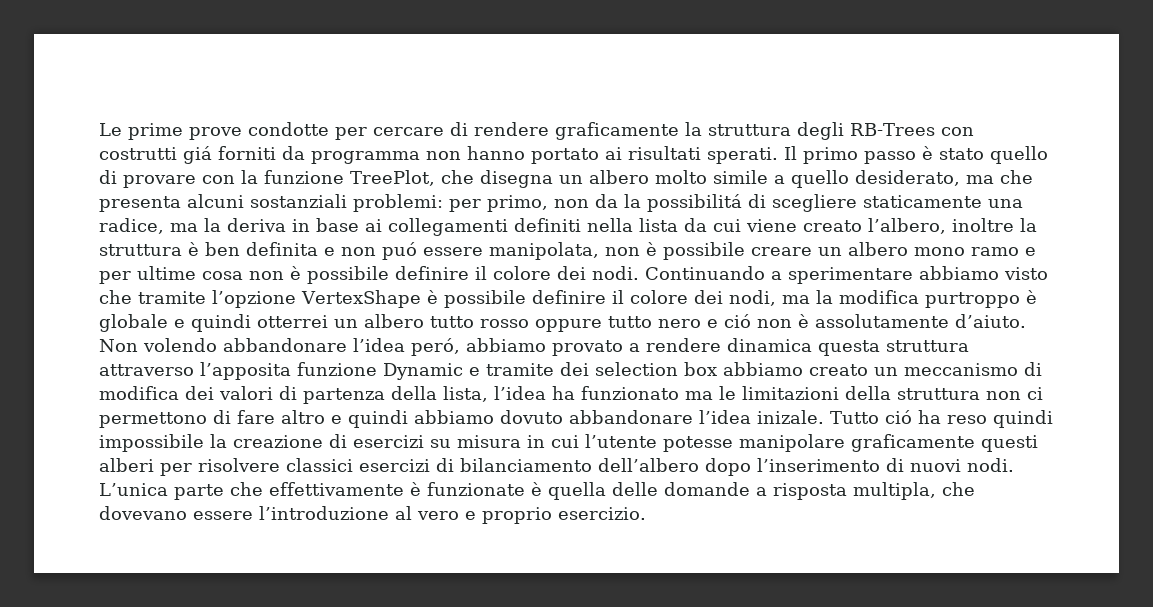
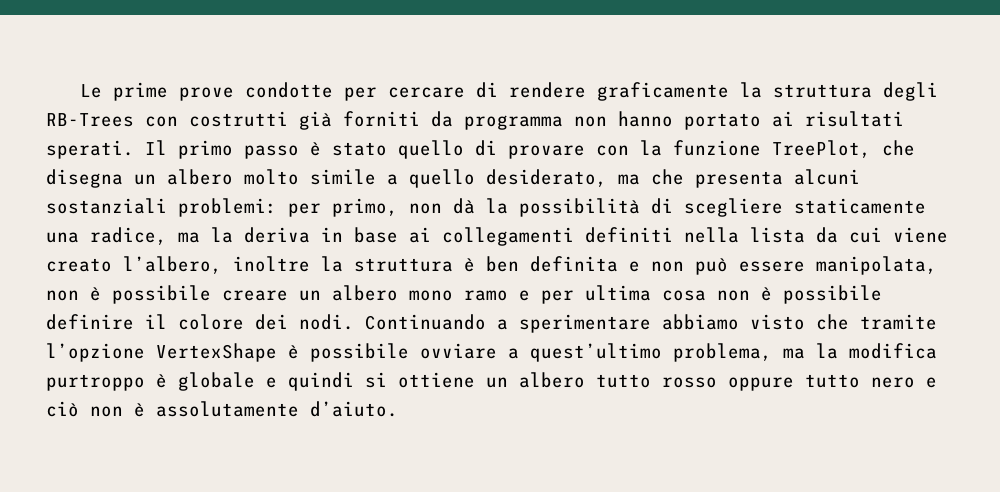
- Le prime prove condotte per cercare di rendere graficamente la struttura degli RB-Trees con costrutti giá forniti da programma non hanno portato ai risultati sperati.
+ Le prime prove condotte per cercare di rendere graficamente la struttura degli RB-Trees con costrutti già forniti da programma non hanno portato ai risultati sperati.
- per primo, non da la possibilitá di scegliere staticamente una radice, ma la deriva in base ai collegamenti definiti nella lista da cui viene creato l’albero, inoltre la struttura è ben definita e non puó essere manipolata, non è possibile creare un albero mono ramo e per ultime cosa non è possibile definire il colore dei nodi.
+ per primo, non dà la possibilità di scegliere staticamente una radice, ma la deriva in base ai collegamenti definiti nella lista da cui viene creato l’albero, inoltre la struttura è ben definita e non può essere manipolata, non è possibile creare un albero mono ramo e per ultima cosa non è possibile definire il colore dei nodi.
- Continuando a sperimentare abbiamo visto che tramite l’opzione VertexShape è possibile definire il colore dei nodi, ma la modifica purtroppo è globale e quindi otterrei un albero tutto rosso oppure tutto nero e ció non è assolutamente d’aiuto. Non volendo abbandonare l’idea peró, abbiamo provato a rendere dinamica questa struttura attraverso l’apposita funzione Dynamic e tramite dei selection box abbiamo creato un meccanismo di modifica dei valori di partenza della lista, l’idea ha funzionato ma le limitazioni della struttura non ci permettono di fare altro e quindi abbiamo dovuto abbandonare l’idea inizale. Tutto ció ha reso quindi impossibile la creazione di esercizi su misura in cui l’utente potesse manipolare graficamente questi alberi per risolvere classici esercizi di bilanciamento dell’albero dopo l’inserimento di nuovi nodi. L’unica parte che effettivamente è funzionate è quella delle domande a risposta multipla, che dovevano essere l’introduzione al vero e proprio esercizio.
+ Continuando a sperimentare abbiamo visto che tramite l’opzione VertexShape è possibile ovviare a quest’ultimo problema, ma la modifica purtroppo è globale e quindi si ottiene un albero tutto rosso oppure tutto nero e ciò non è assolutamente d’aiuto.

